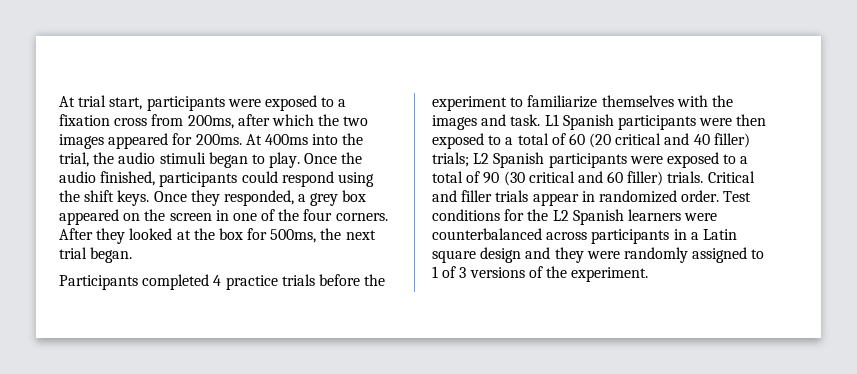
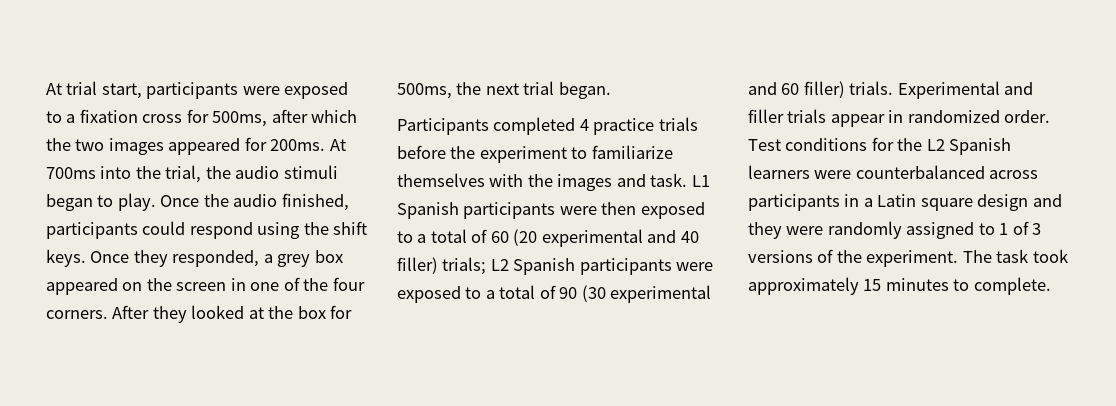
- At trial start, participants were exposed to a fixation cross from 200ms, after which the two images appeared for 200ms.
+ At trial start, participants were exposed to a fixation cross for 500ms, after which the two images appeared for 200ms.
- At 400ms into the trial, the audio stimuli began to play.
+ At 700ms into the trial, the audio stimuli began to play.
- L1 Spanish participants were then exposed to a total of 60 (20 critical and 40 filler) trials; L2 Spanish participants were exposed to a total of 90 (30 critical and 60 filler) trials.
+ L1 Spanish participants were then exposed to a total of 60 (20 experimental and 40 filler) trials; L2 Spanish participants were exposed to a total of 90 (30 experimental and 60 filler) trials.
- Critical and filler trials appear in randomized order.
+ Experimental and filler trials appear in randomized order.
+ The task took approximately 15 minutes to complete.

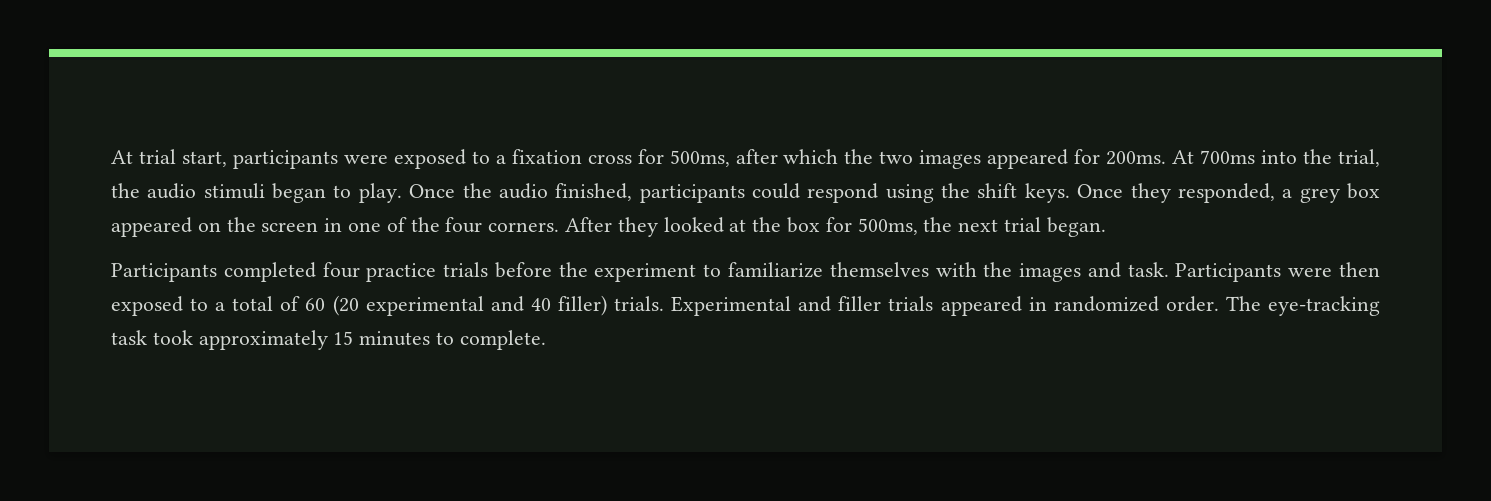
- Participants completed 4 practice trials before the experiment to familiarize themselves with the images and task.
+ Participants completed four practice trials before the experiment to familiarize themselves with the images and task.
- L1 Spanish participants were then exposed to a total of 60 (20 experimental and 40 filler) trials; L2 Spanish participants were exposed to a total of 90 (30 experimental and 60 filler) trials.
+ Participants were then exposed to a total of 60 (20 experimental and 40 filler) trials.
- Experimental and filler trials appear in randomized order.
+ Experimental and filler trials appeared in randomized order.
- Test conditions for the L2 Spanish learners were counterbalanced across participants in a Latin square design and they were randomly assigned to 1 of 3 versions of the experiment. The task took approximately 15 minutes to complete.
+ The eye-tracking task took approximately 15 minutes to complete.

